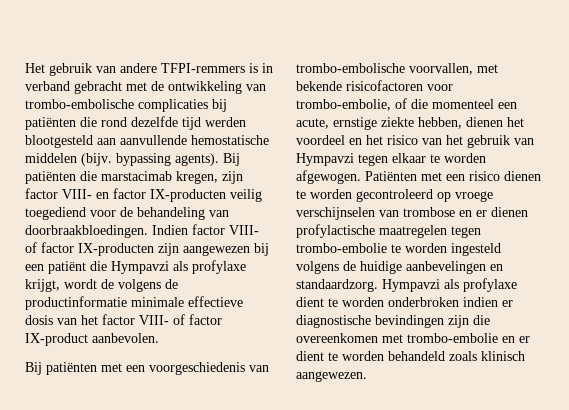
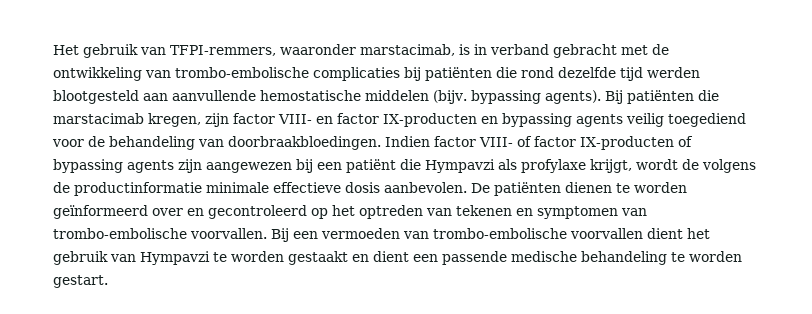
- Het gebruik van andere TFPI-remmers is in verband gebracht met de ontwikkeling van trombo-embolische complicaties bij patiënten die rond dezelfde tijd werden blootgesteld aan aanvullende hemostatische middelen (bijv. bypassing agents).
+ Het gebruik van TFPI-remmers, waaronder marstacimab, is in verband gebracht met de ontwikkeling van trombo-embolische complicaties bij patiënten die rond dezelfde tijd werden blootgesteld aan aanvullende hemostatische middelen (bijv. bypassing agents).
- Bij patiënten die marstacimab kregen, zijn factor VIII- en factor IX-producten veilig toegediend voor de behandeling van doorbraakbloedingen.
+ Bij patiënten die marstacimab kregen, zijn factor VIII- en factor IX-producten en bypassing agents veilig toegediend voor de behandeling van doorbraakbloedingen.
- Indien factor VIII- of factor IX-producten zijn aangewezen bij een patiënt die Hympavzi als profylaxe krijgt, wordt de volgens de productinformatie minimale effectieve dosis van het factor VIII- of factor IX-product aanbevolen.
- Bij patiënten met een voorgeschiedenis van trombo-embolische voorvallen, met bekende risicofactoren voor trombo-embolie, of die momenteel een acute, ernstige ziekte hebben, dienen het voordeel en het risico van het gebruik van Hympavzi tegen elkaar te worden afgewogen. Patiënten met een risico dienen te worden gecontroleerd op vroege verschijnselen van trombose en er dienen profylactische maatregelen tegen trombo-embolie te worden ingesteld volgens de huidige aanbevelingen en standaardzorg. Hympavzi als profylaxe dient te worden onderbroken indien er diagnostische bevindingen zijn die overeenkomen met trombo-embolie en er dient te worden behandeld zoals klinisch aangewezen.
+ Indien factor VIII- of factor IX-producten of bypassing agents zijn aangewezen bij een patiënt die Hympavzi als profylaxe krijgt, wordt de volgens de productinformatie minimale effectieve dosis aanbevolen. De patiënten dienen te worden geïnformeerd over en gecontroleerd op het optreden van tekenen en symptomen van trombo-embolische voorvallen. Bij een vermoeden van trombo-embolische voorvallen dient het gebruik van Hympavzi te worden gestaakt en dient een passende medische behandeling te worden gestart.

